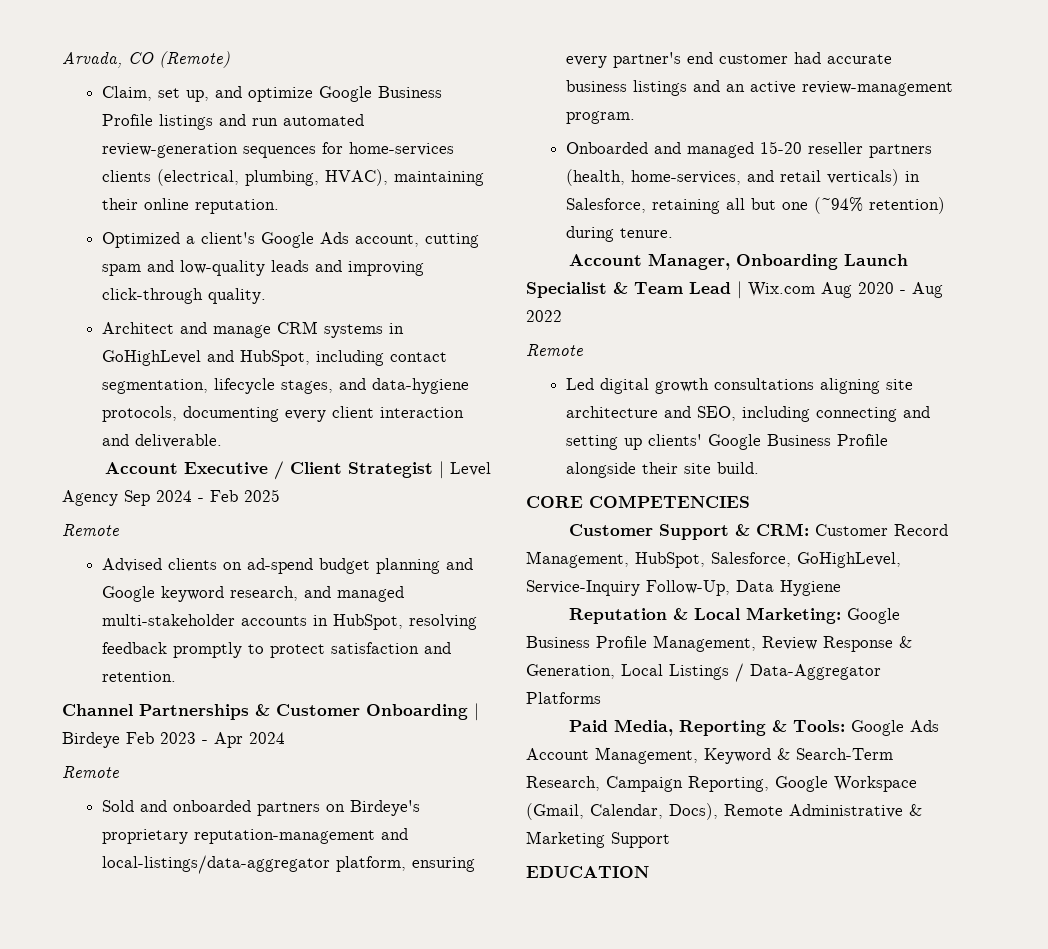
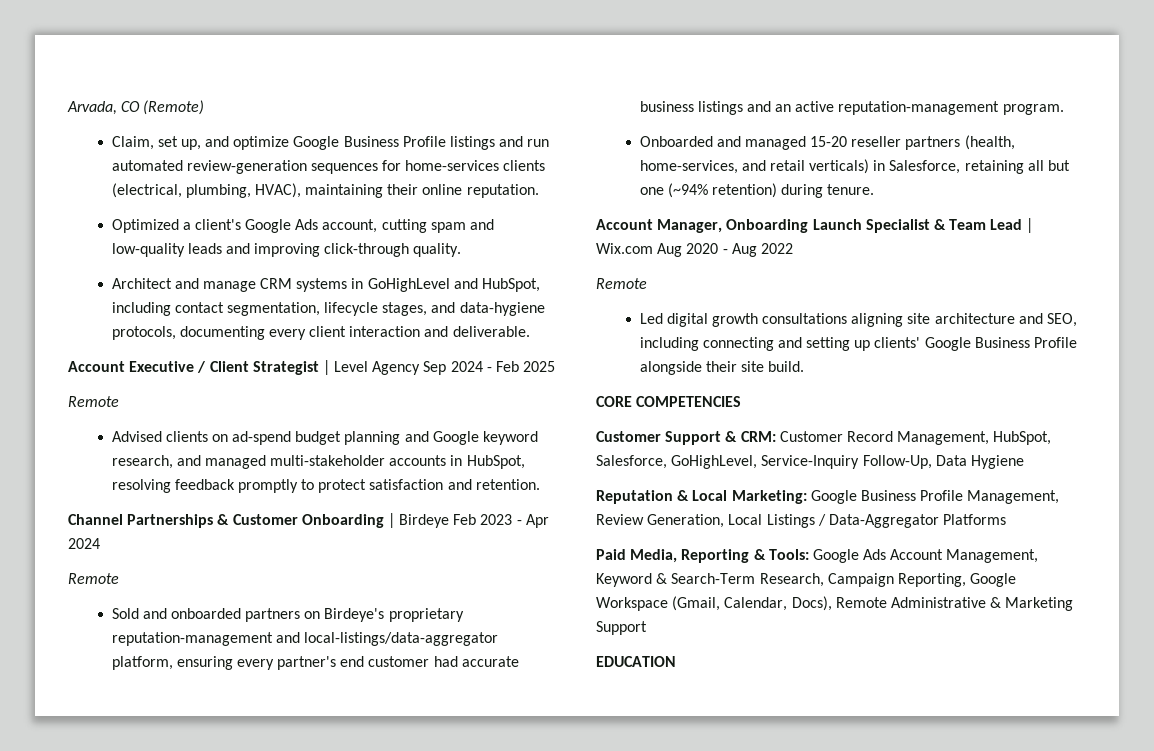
- Sold and onboarded partners on Birdeye's proprietary reputation-management and local-listings/data-aggregator platform, ensuring every partner's end customer had accurate business listings and an active review-management program.
+ Sold and onboarded partners on Birdeye's proprietary reputation-management and local-listings/data-aggregator platform, ensuring every partner's end customer had accurate business listings and an active reputation-management program.
- Reputation & Local Marketing: Google Business Profile Management, Review Response & Generation, Local Listings / Data-Aggregator Platforms
+ Reputation & Local Marketing: Google Business Profile Management, Review Generation, Local Listings / Data-Aggregator Platforms

